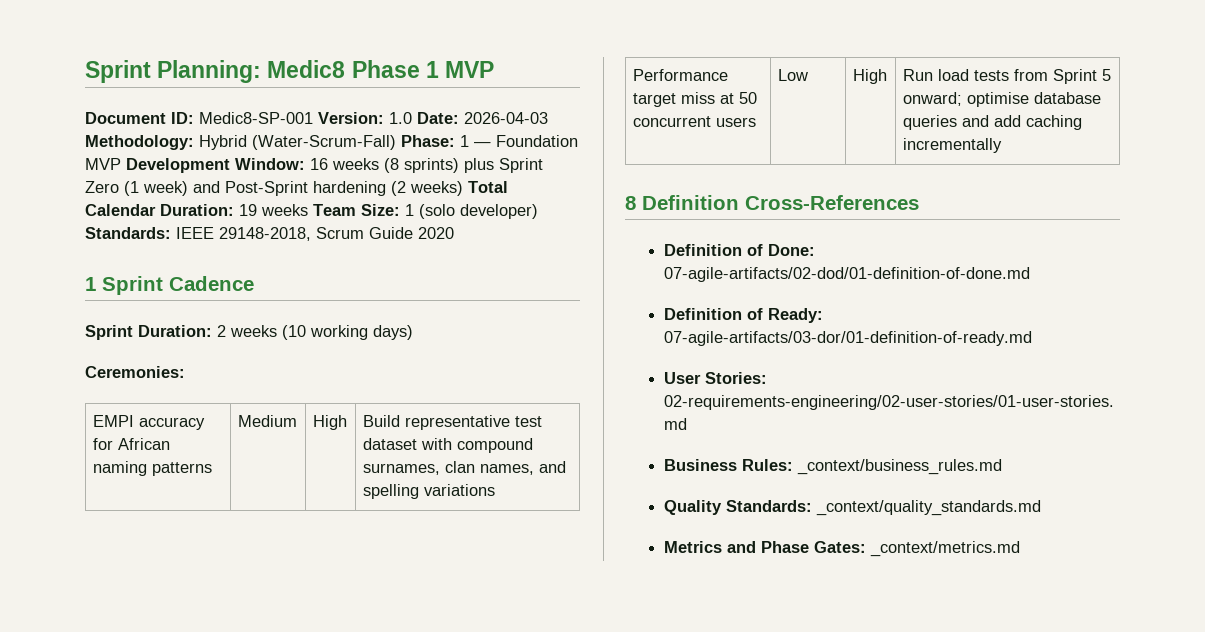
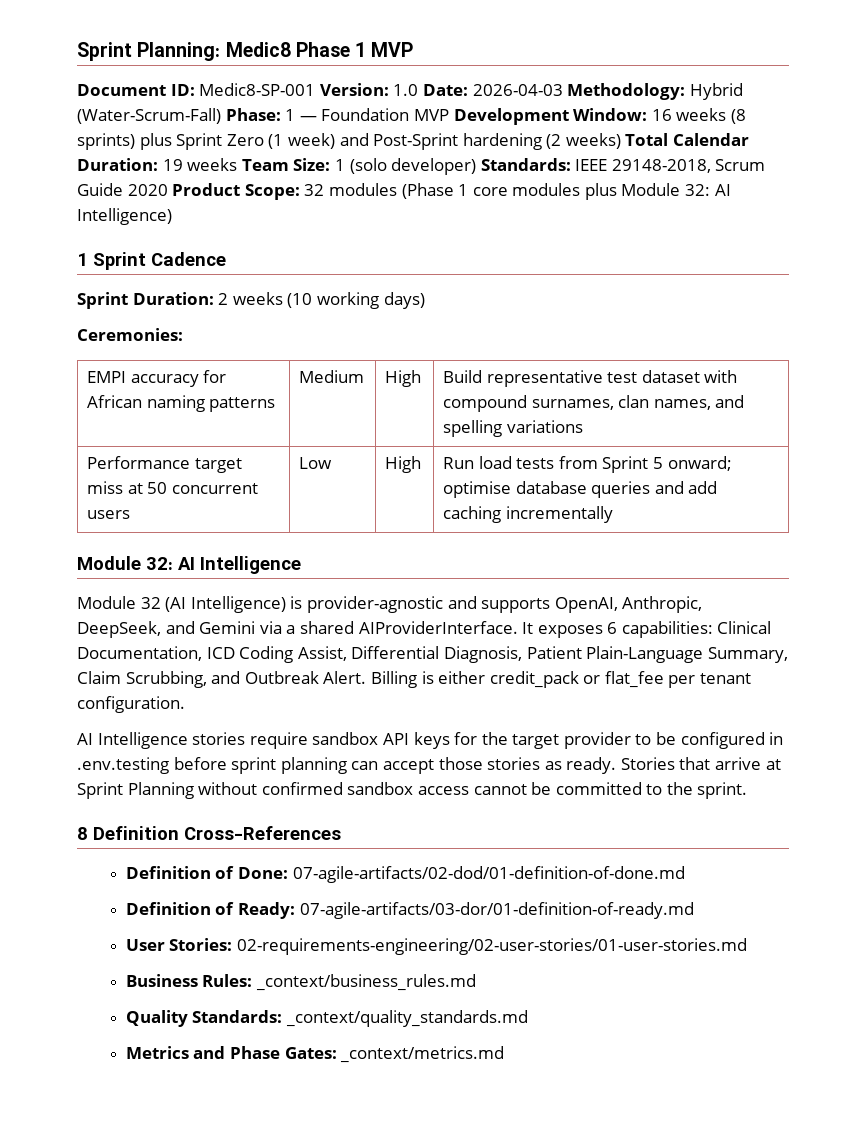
- Document ID: Medic8-SP-001 Version: 1.0 Date: 2026-04-03 Methodology: Hybrid (Water-Scrum-Fall) Phase: 1 — Foundation MVP Development Window: 16 weeks (8 sprints) plus Sprint Zero (1 week) and Post-Sprint hardening (2 weeks) Total Calendar Duration: 19 weeks Team Size: 1 (solo developer) Standards: IEEE 29148-2018, Scrum Guide 2020
+ Document ID: Medic8-SP-001 Version: 1.0 Date: 2026-04-03 Methodology: Hybrid (Water-Scrum-Fall) Phase: 1 — Foundation MVP Development Window: 16 weeks (8 sprints) plus Sprint Zero (1 week) and Post-Sprint hardening (2 weeks) Total Calendar Duration: 19 weeks Team Size: 1 (solo developer) Standards: IEEE 29148-2018, Scrum Guide 2020 Product Scope: 32 modules (Phase 1 core modules plus Module 32: AI Intelligence)
+ Module 32: AI Intelligence
+ Module 32 (AI Intelligence) is provider-agnostic and supports OpenAI, Anthropic, DeepSeek, and Gemini via a shared AIProviderInterface. It exposes 6 capabilities: Clinical Documentation, ICD Coding Assist, Differential Diagnosis, Patient Plain-Language Summary, Claim Scrubbing, and Outbreak Alert. Billing is either credit_pack or flat_fee per tenant configuration.
+ AI Intelligence stories require sandbox API keys for the target provider to be configured in .env.testing before sprint planning can accept those stories as ready. Stories that arrive at Sprint Planning without confirmed sandbox access cannot be committed to the sprint.

